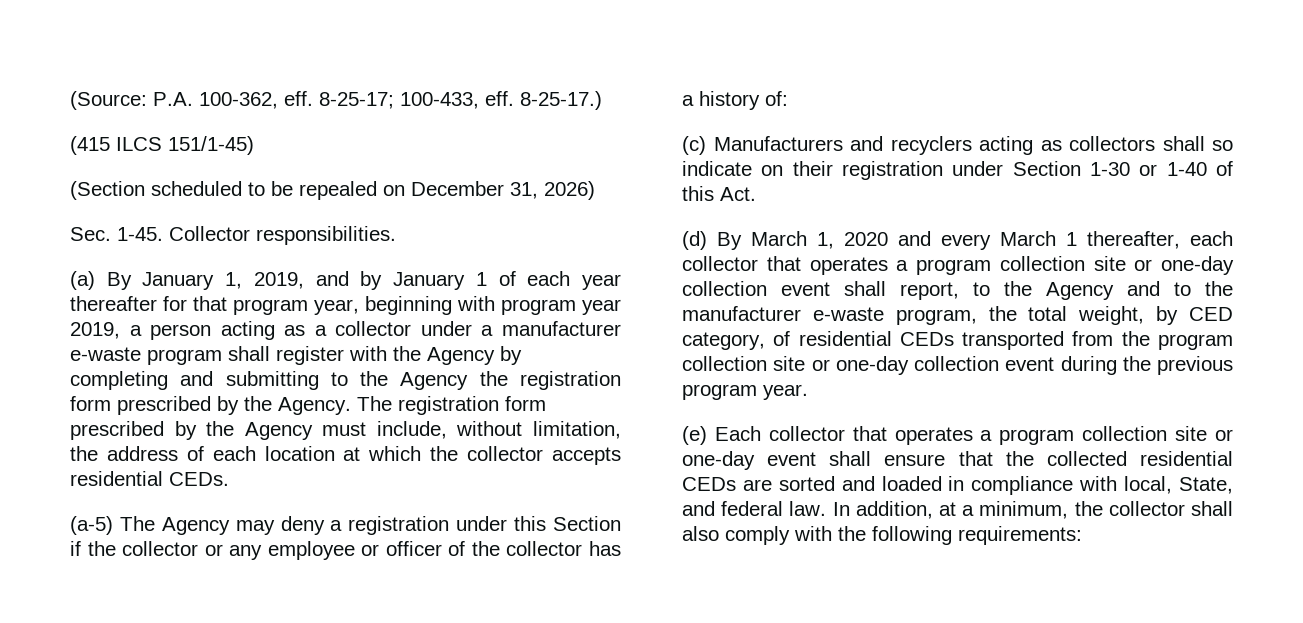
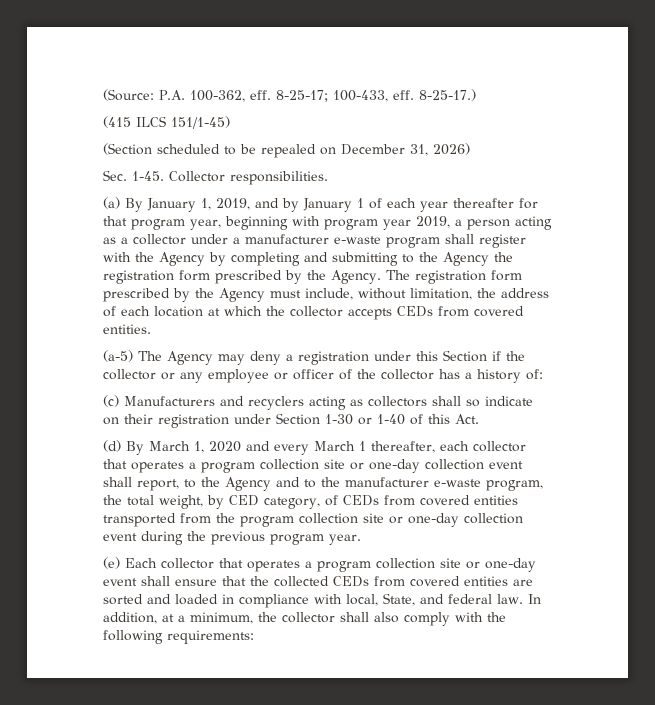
- The registration form prescribed by the Agency must include, without limitation, the address of each location at which the collector accepts residential CEDs.
+ The registration form prescribed by the Agency must include, without limitation, the address of each location at which the collector accepts CEDs from covered entities.
- (d) By March 1, 2020 and every March 1 thereafter, each collector that operates a program collection site or one-day collection event shall report, to the Agency and to the manufacturer e-waste program, the total weight, by CED category, of residential CEDs transported from the program collection site or one-day collection event during the previous program year.
+ (d) By March 1, 2020 and every March 1 thereafter, each collector that operates a program collection site or one-day collection event shall report, to the Agency and to the manufacturer e-waste program, the total weight, by CED category, of CEDs from covered entities transported from the program collection site or one-day collection event during the previous program year.
- (e) Each collector that operates a program collection site or one-day event shall ensure that the collected residential CEDs are sorted and loaded in compliance with local, State, and federal law.
+ (e) Each collector that operates a program collection site or one-day event shall ensure that the collected CEDs from covered entities are sorted and loaded in compliance with local, State, and federal law.

